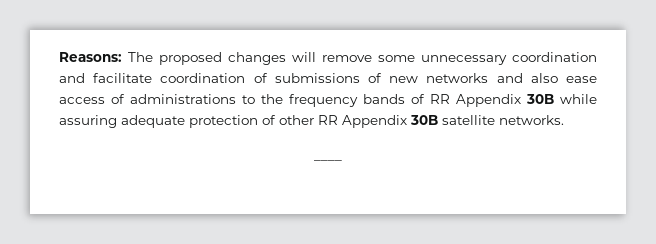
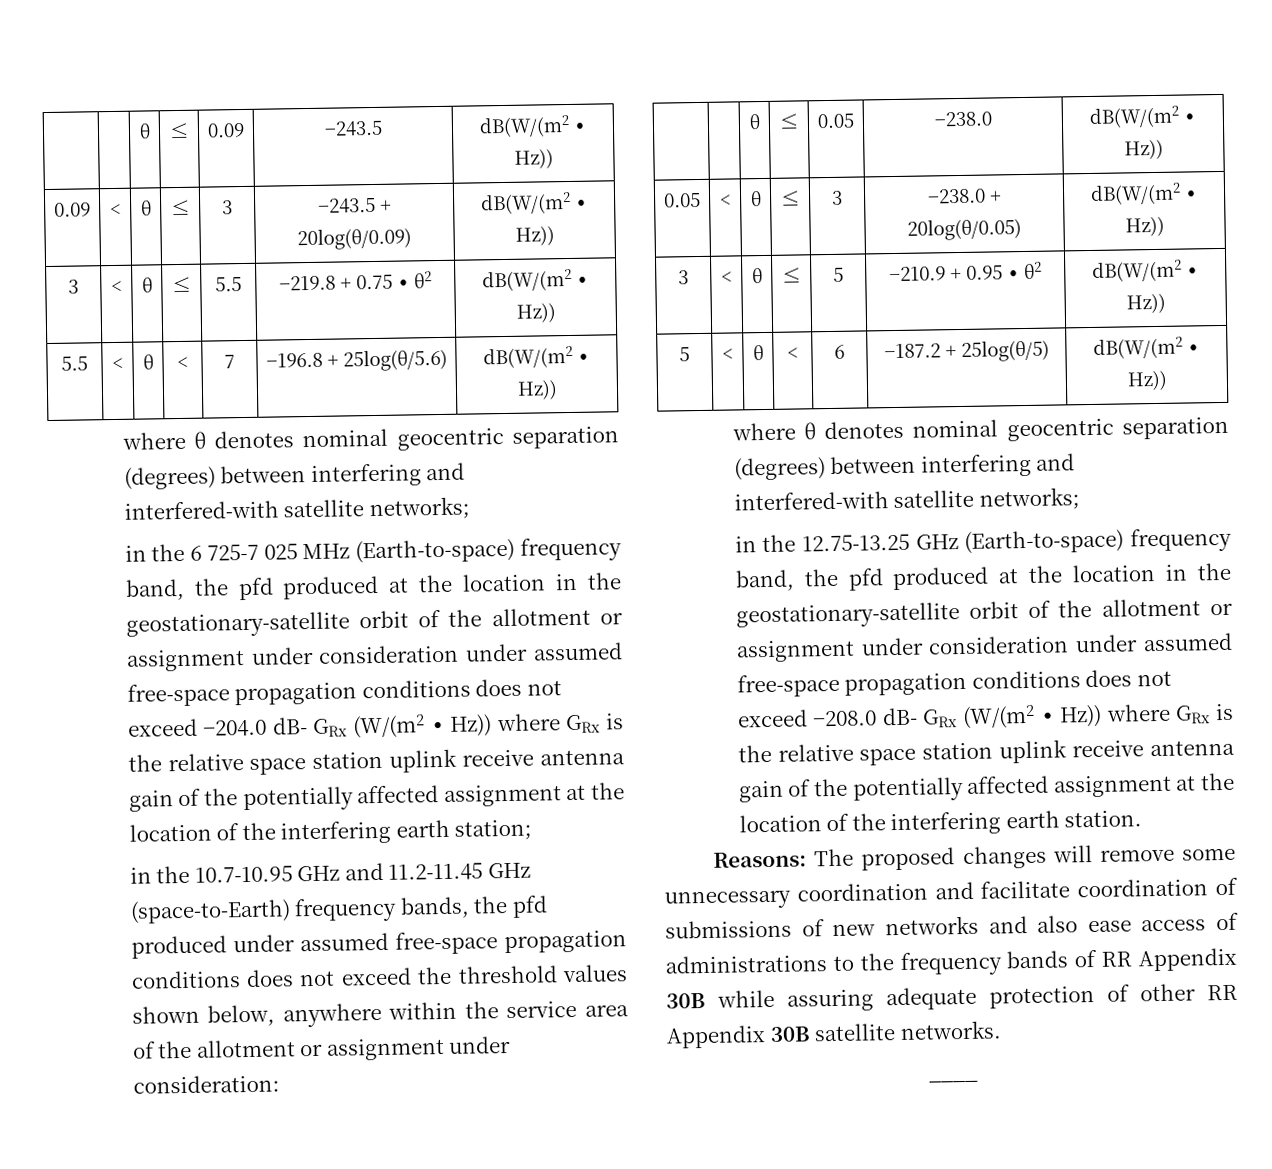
+ | | θ | ≤ | 0.09 | −243.5 | dB(W/(m2 ∙ Hz))
+ 0.09 | < | θ | ≤ | 3 | −243.5 + 20log(θ/0.09) | dB(W/(m2 ∙ Hz))
+ 3 | < | θ | ≤ | 5.5 | −219.8 + 0.75 ∙ θ2 | dB(W/(m2 ∙ Hz))
+ 5.5 | < | θ | < | 7 | −196.8 + 25log(θ/5.6) | dB(W/(m2 ∙ Hz))
+ where θ denotes nominal geocentric separation (degrees) between interfering and interfered-with satellite networks;
+ in the 6 725-7 025 MHz (Earth-to-space) frequency band, the pfd produced at the location in the geostationary-satellite orbit of the allotment or assignment under consideration under assumed free-space propagation conditions does not exceed −204.0 dB- GRx (W/(m2 ∙ Hz)) where GRx is the relative space station uplink receive antenna gain of the potentially affected assignment at the location of the interfering earth station;
+ in the 10.7-10.95 GHz and 11.2-11.45 GHz (space-to-Earth) frequency bands, the pfd produced under assumed free-space propagation conditions does not exceed the threshold values shown below, anywhere within the service area of the allotment or assignment under consideration:
+ | | θ | ≤ | 0.05 | −238.0 | dB(W/(m2 ∙ Hz))
+ 0.05 | < | θ | ≤ | 3 | −238.0 + 20log(θ/0.05) | dB(W/(m2 ∙ Hz))
+ 3 | < | θ | ≤ | 5 | −210.9 + 0.95 ∙ θ2 | dB(W/(m2 ∙ Hz))
+ 5 | < | θ | < | 6 | −187.2 + 25log(θ/5) | dB(W/(m2 ∙ Hz))
+ where θ denotes nominal geocentric separation (degrees) between interfering and interfered-with satellite networks;
+ in the 12.75-13.25 GHz (Earth-to-space) frequency band, the pfd produced at the location in the geostationary-satellite orbit of the allotment or assignment under consideration under assumed free-space propagation conditions does not exceed −208.0 dB- GRx (W/(m2 ∙ Hz)) where GRx is the relative space station uplink receive antenna gain of the potentially affected assignment at the location of the interfering earth station.

